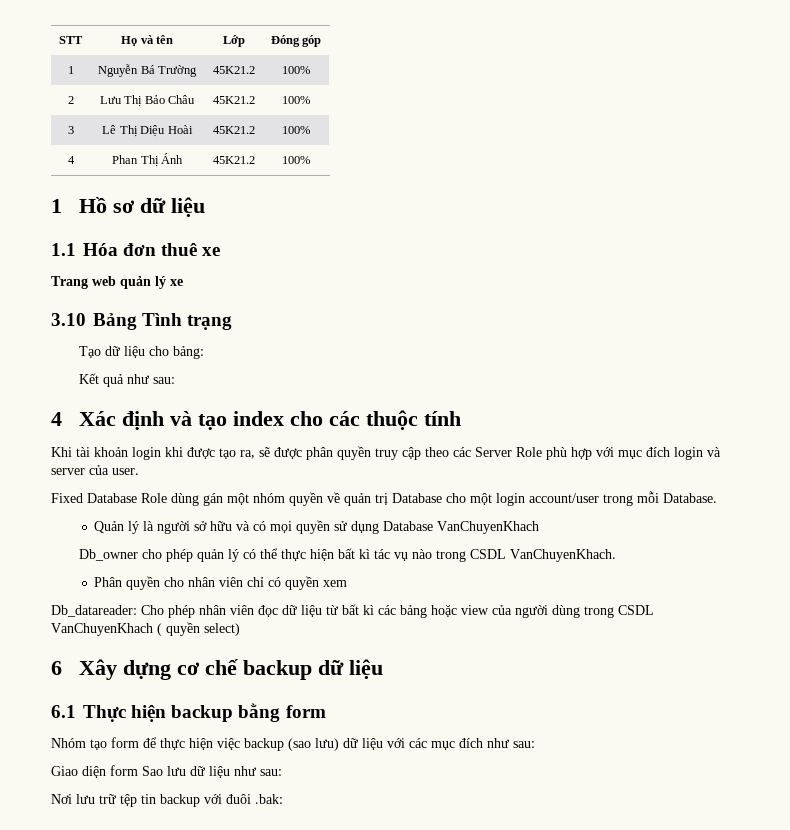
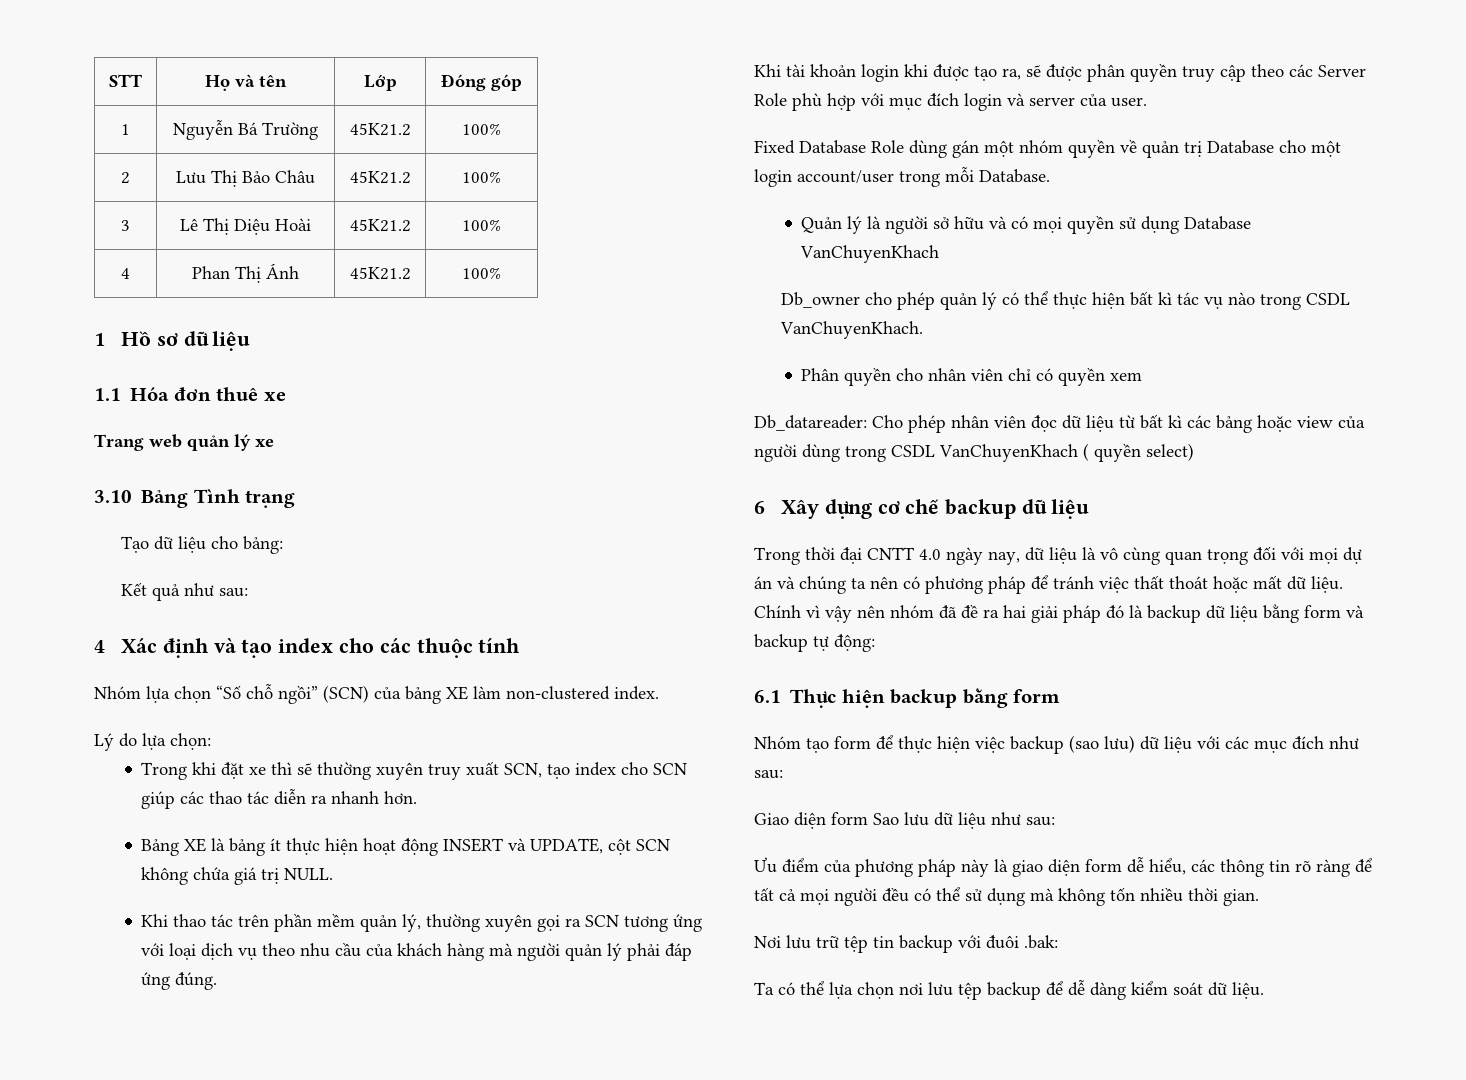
+ Nhóm lựa chọn “Số chỗ ngồi” (SCN) của bảng XE làm non-clustered index.
+ Lý do lựa chọn:
+ Trong khi đặt xe thì sẽ thường xuyên truy xuất SCN, tạo index cho SCN giúp các thao tác diễn ra nhanh hơn.
+ Bảng XE là bảng ít thực hiện hoạt động INSERT và UPDATE, cột SCN không chứa giá trị NULL.
+ Khi thao tác trên phần mềm quản lý, thường xuyên gọi ra SCN tương ứng với loại dịch vụ theo nhu cầu của khách hàng mà người quản lý phải đáp ứng đúng.
+ Trong thời đại CNTT 4.0 ngày nay, dữ liệu là vô cùng quan trọng đối với mọi dự án và chúng ta nên có phương pháp để tránh việc thất thoát hoặc mất dữ liệu. Chính vì vậy nên nhóm đã đề ra hai giải pháp đó là backup dữ liệu bằng form và backup tự động:
+ Ưu điểm của phương pháp này là giao diện form dễ hiểu, các thông tin rõ ràng để tất cả mọi người đều có thể sử dụng mà không tốn nhiều thời gian.
+ Ta có thể lựa chọn nơi lưu tệp backup để dễ dàng kiểm soát dữ liệu.

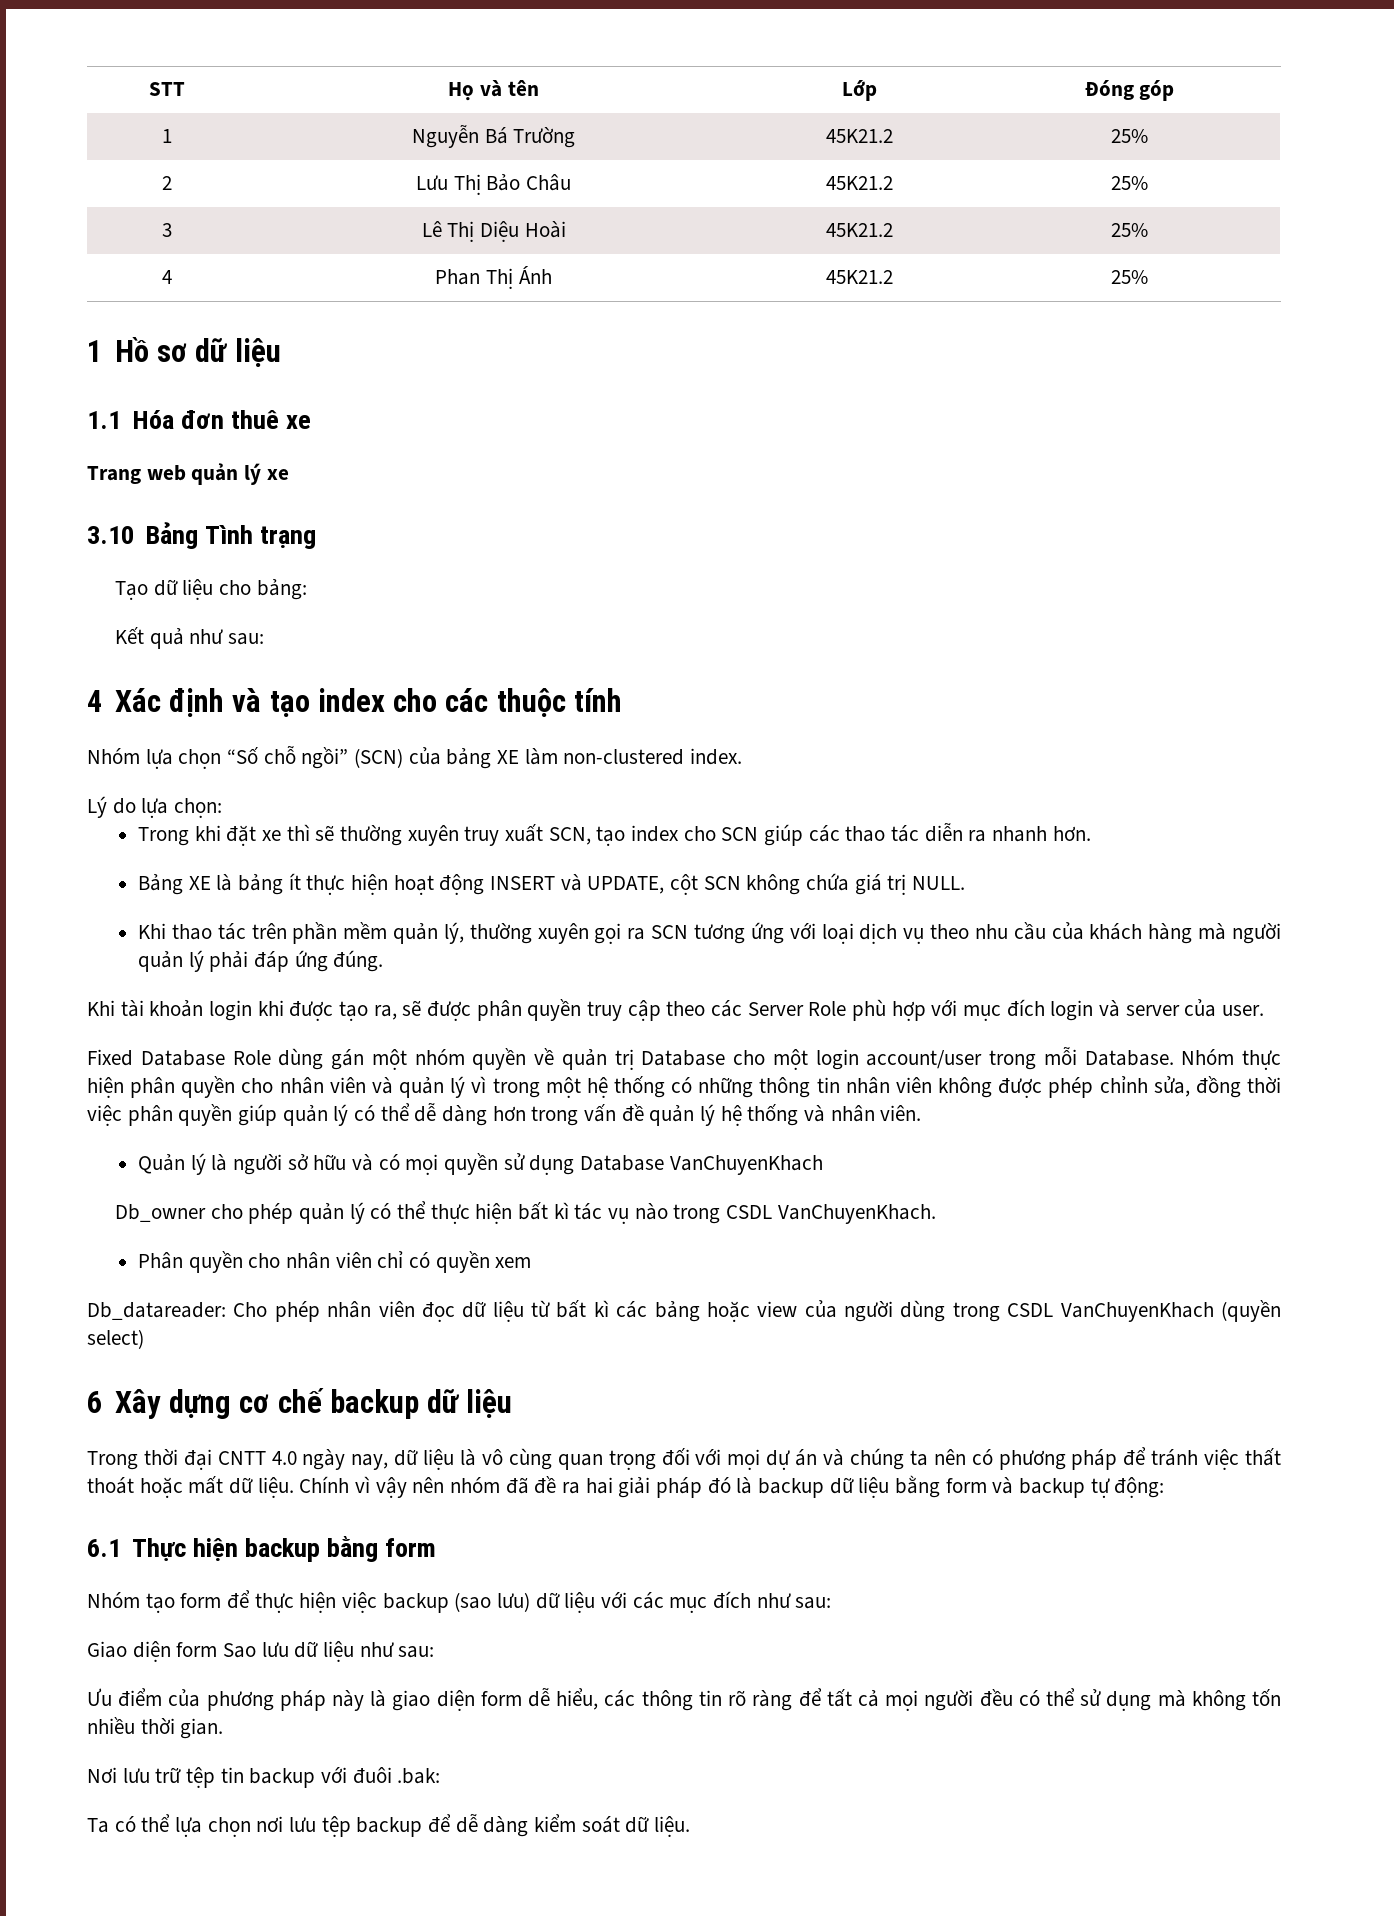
- 1 | Nguyễn Bá Trường | 45K21.2 | 100%
+ 1 | Nguyễn Bá Trường | 45K21.2 | 25%
- 2 | Lưu Thị Bảo Châu | 45K21.2 | 100%
+ 2 | Lưu Thị Bảo Châu | 45K21.2 | 25%
- 3 | Lê Thị Diệu Hoài | 45K21.2 | 100%
+ 3 | Lê Thị Diệu Hoài | 45K21.2 | 25%
- 4 | Phan Thị Ánh | 45K21.2 | 100%
+ 4 | Phan Thị Ánh | 45K21.2 | 25%
+ Nhóm thực hiện phân quyền cho nhân viên và quản lý vì trong một hệ thống có những thông tin nhân viên không được phép chỉnh sửa, đồng thời việc phân quyền giúp quản lý có thể dễ dàng hơn trong vấn đề quản lý hệ thống và nhân viên.
- Db_datareader: Cho phép nhân viên đọc dữ liệu từ bất kì các bảng hoặc view của người dùng trong CSDL VanChuyenKhach ( quyền select)
+ Db_datareader: Cho phép nhân viên đọc dữ liệu từ bất kì các bảng hoặc view của người dùng trong CSDL VanChuyenKhach (quyền select)

